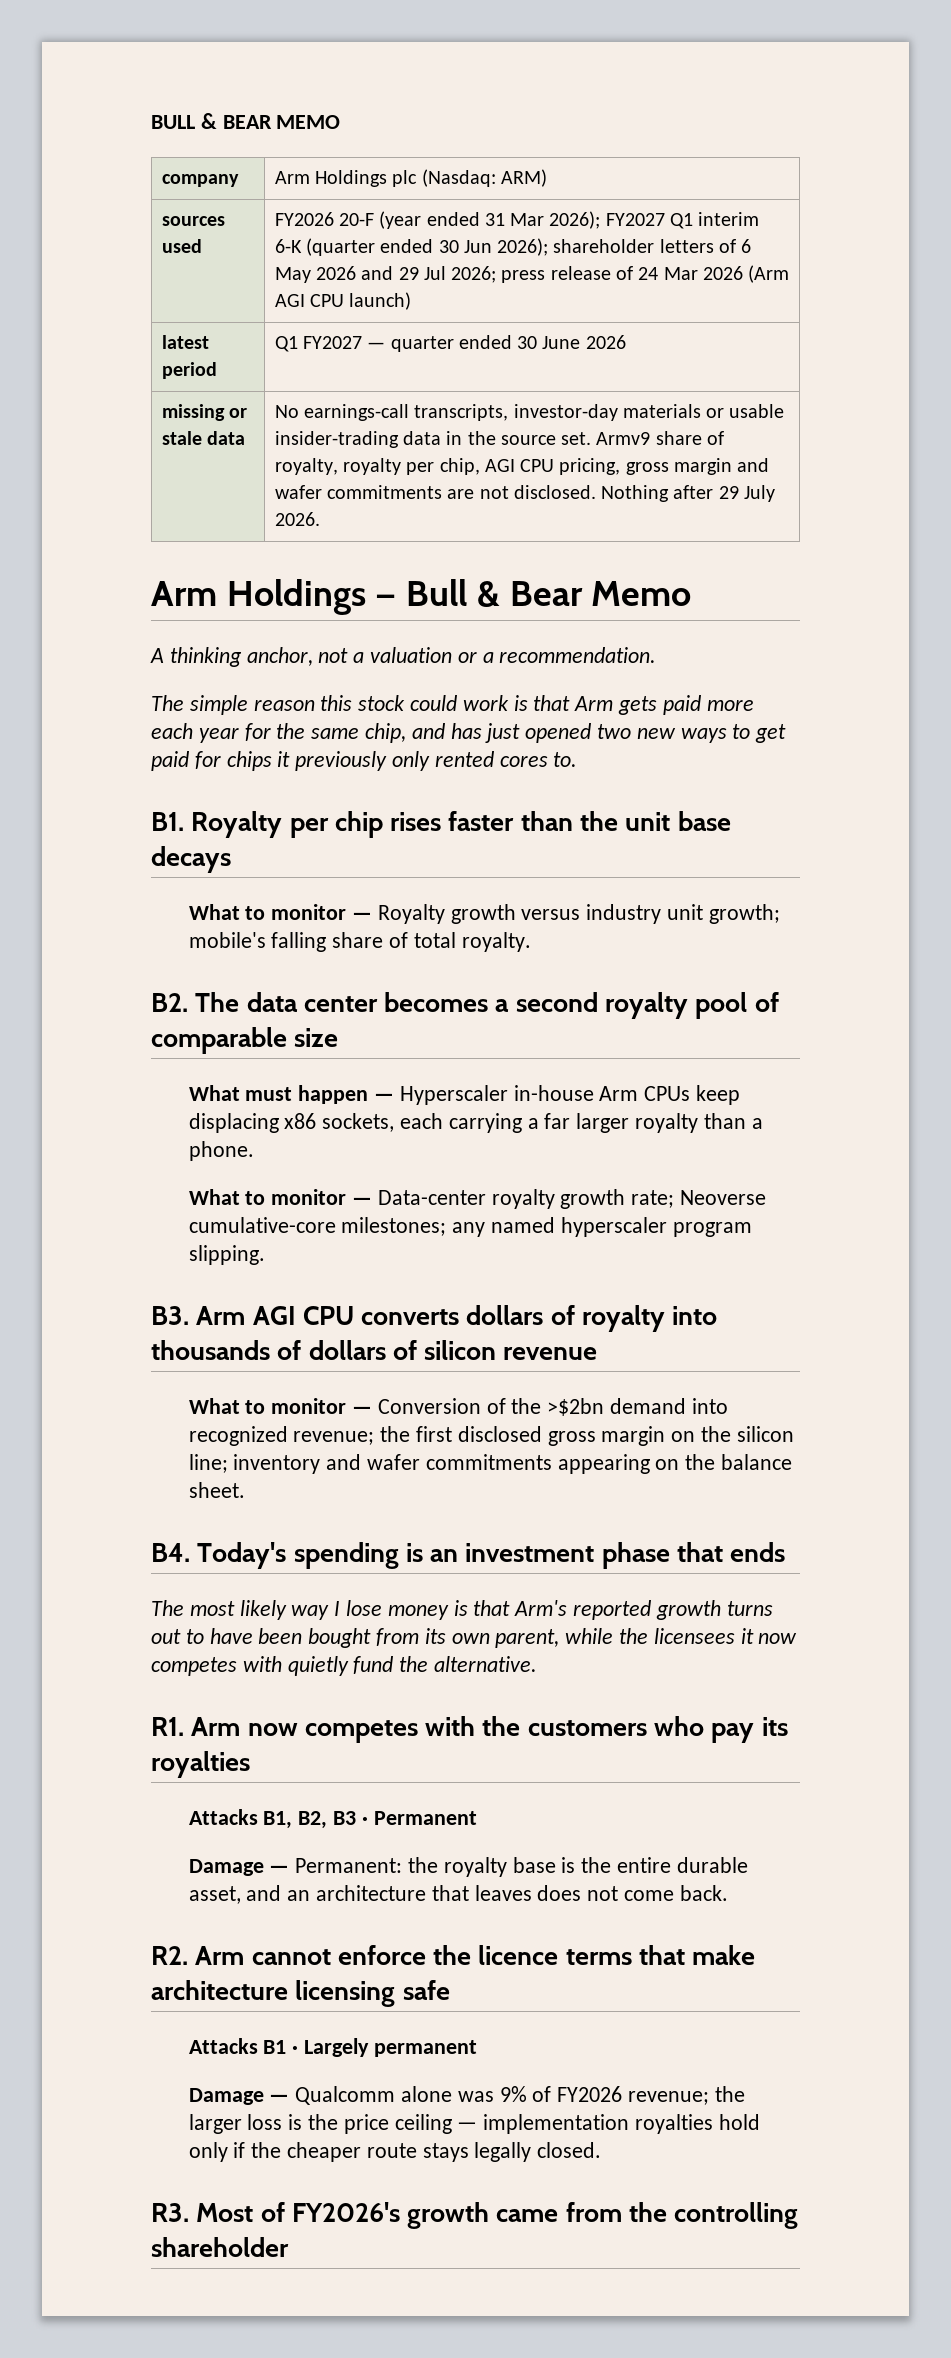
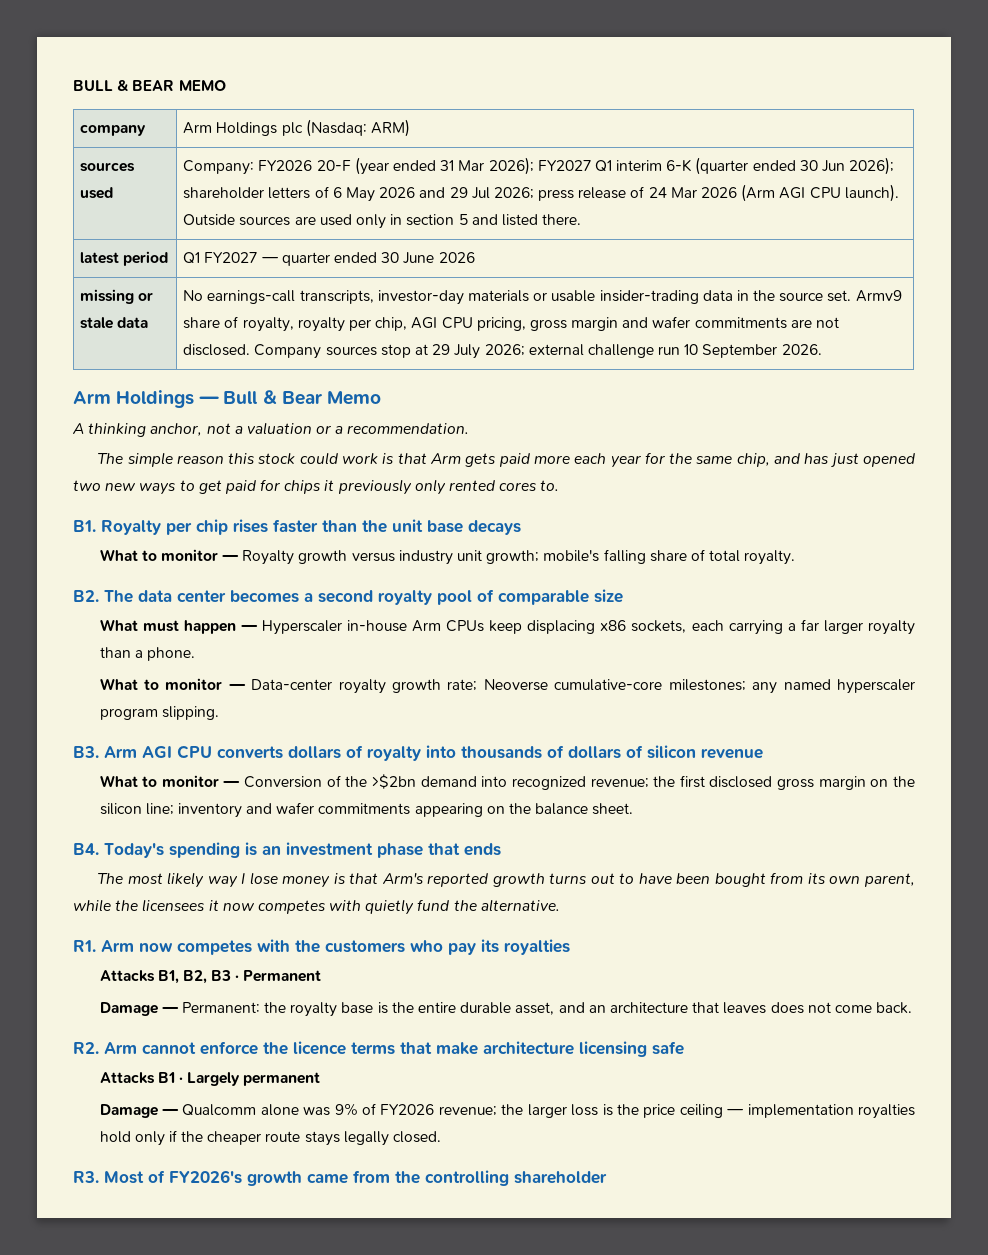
- FY2026 20-F (year ended 31 Mar 2026); FY2027 Q1 interim 6-K (quarter ended 30 Jun 2026); shareholder letters of 6 May 2026 and 29 Jul 2026; press release of 24 Mar 2026 (Arm AGI CPU launch)
+ Company: FY2026 20-F (year ended 31 Mar 2026); FY2027 Q1 interim 6-K (quarter ended 30 Jun 2026); shareholder letters of 6 May 2026 and 29 Jul 2026; press release of 24 Mar 2026 (Arm AGI CPU launch). Outside sources are used only in section 5 and listed there.
- Nothing after 29 July 2026.
+ Company sources stop at 29 July 2026; external challenge run 10 September 2026.

